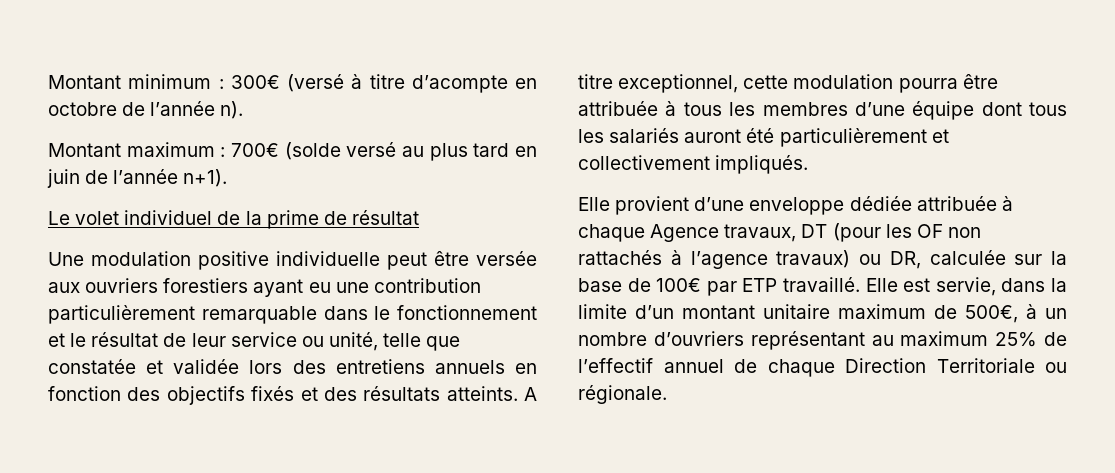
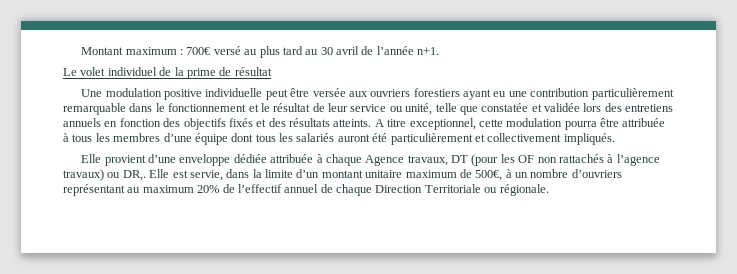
- Montant minimum : 300€ (versé à titre d’acompte en octobre de l’année n).
- Montant maximum : 700€ (solde versé au plus tard en juin de l’année n+1).
+ Montant maximum : 700€ versé au plus tard au 30 avril de l’année n+1.
- Elle provient d’une enveloppe dédiée attribuée à chaque Agence travaux, DT (pour les OF non rattachés à l’agence travaux) ou DR, calculée sur la base de 100€ par ETP travaillé. Elle est servie, dans la limite d’un montant unitaire maximum de 500€, à un nombre d’ouvriers représentant au maximum 25% de l’effectif annuel de chaque Direction Territoriale ou régionale.
+ Elle provient d’une enveloppe dédiée attribuée à chaque Agence travaux, DT (pour les OF non rattachés à l’agence travaux) ou DR,. Elle est servie, dans la limite d’un montant unitaire maximum de 500€, à un nombre d’ouvriers représentant au maximum 20% de l’effectif annuel de chaque Direction Territoriale ou régionale.

